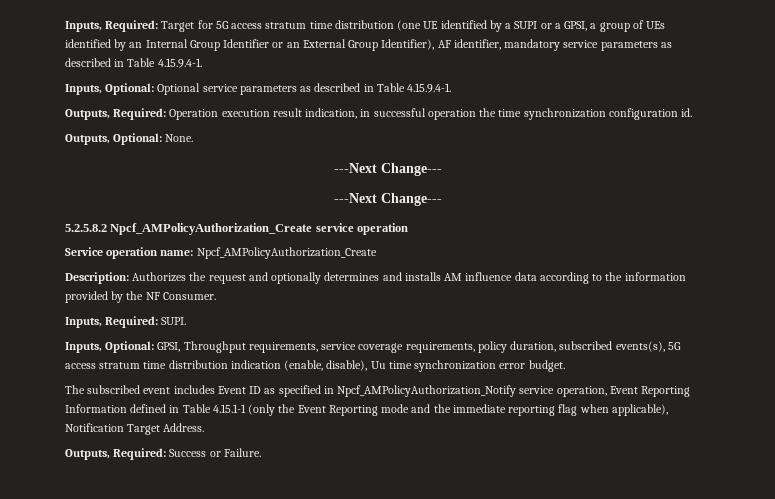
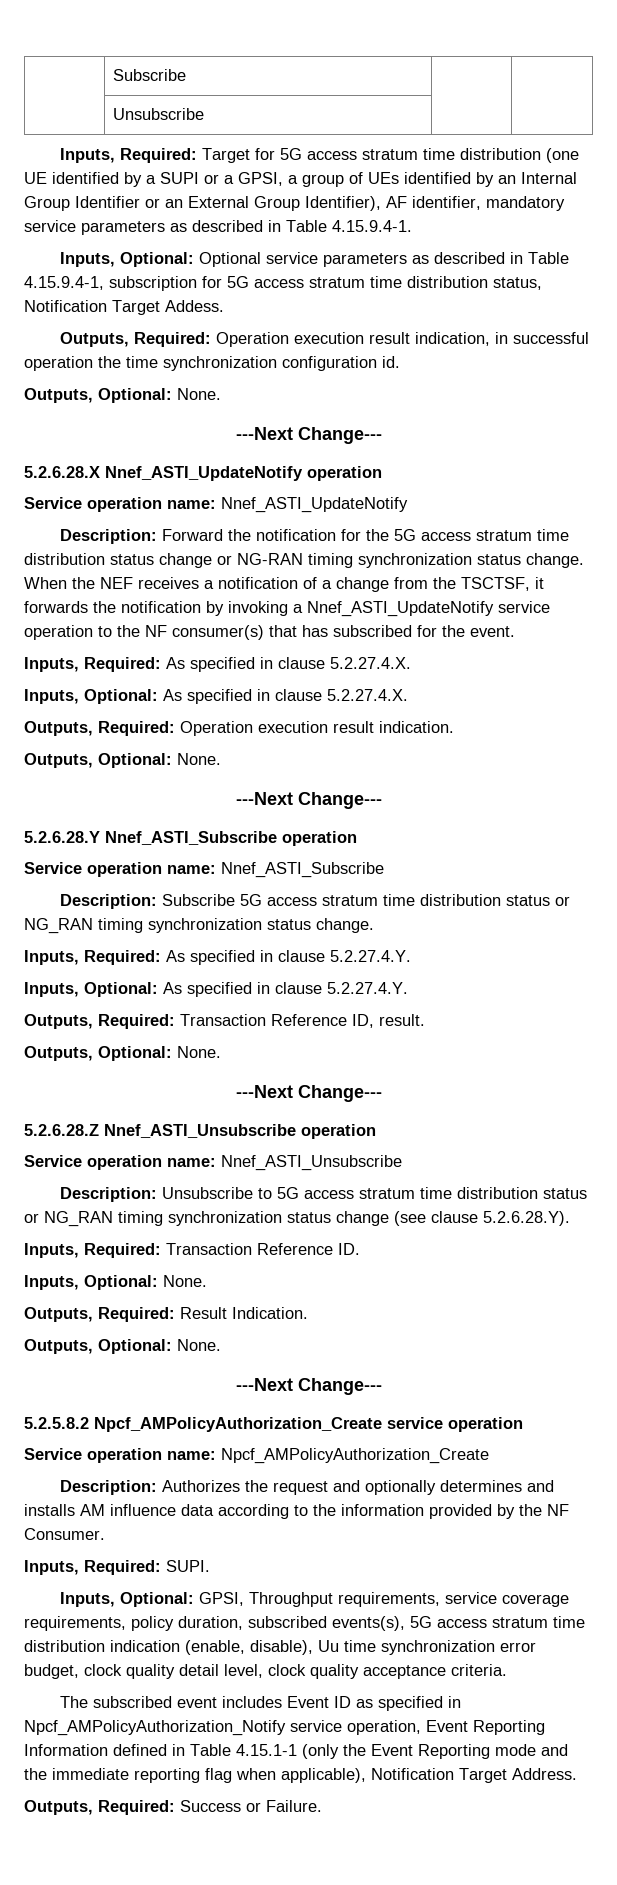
+ | Subscribe | |
+ | Unsubscribe | |
- Inputs, Optional: Optional service parameters as described in Table 4.15.9.4-1.
+ Inputs, Optional: Optional service parameters as described in Table 4.15.9.4-1, subscription for 5G access stratum time distribution status, Notification Target Addess.
+ 5.2.6.28.X Nnef_ASTI_UpdateNotify operation
+ Service operation name: Nnef_ASTI_UpdateNotify
+ Description: Forward the notification for the 5G access stratum time distribution status change or NG-RAN timing synchronization status change. When the NEF receives a notification of a change from the TSCTSF, it forwards the notification by invoking a Nnef_ASTI_UpdateNotify service operation to the NF consumer(s) that has subscribed for the event.
+ Inputs, Required: As specified in clause 5.2.27.4.X.
+ Inputs, Optional: As specified in clause 5.2.27.4.X.
+ Outputs, Required: Operation execution result indication.
+ Outputs, Optional: None.
+ ---Next Change---
+ 5.2.6.28.Y Nnef_ASTI_Subscribe operation
+ Service operation name: Nnef_ASTI_Subscribe
+ Description: Subscribe 5G access stratum time distribution status or NG_RAN timing synchronization status change.
+ Inputs, Required: As specified in clause 5.2.27.4.Y.
+ Inputs, Optional: As specified in clause 5.2.27.4.Y.
+ Outputs, Required: Transaction Reference ID, result.
+ Outputs, Optional: None.
+ ---Next Change---
+ 5.2.6.28.Z Nnef_ASTI_Unsubscribe operation
+ Service operation name: Nnef_ASTI_Unsubscribe
+ Description: Unsubscribe to 5G access stratum time distribution status or NG_RAN timing synchronization status change (see clause 5.2.6.28.Y).
+ Inputs, Required: Transaction Reference ID.
+ Inputs, Optional: None.
+ Outputs, Required: Result Indication.
+ Outputs, Optional: None.
- Inputs, Optional: GPSI, Throughput requirements, service coverage requirements, policy duration, subscribed events(s), 5G access stratum time distribution indication (enable, disable), Uu time synchronization error budget.
+ Inputs, Optional: GPSI, Throughput requirements, service coverage requirements, policy duration, subscribed events(s), 5G access stratum time distribution indication (enable, disable), Uu time synchronization error budget, clock quality detail level, clock quality acceptance criteria.

